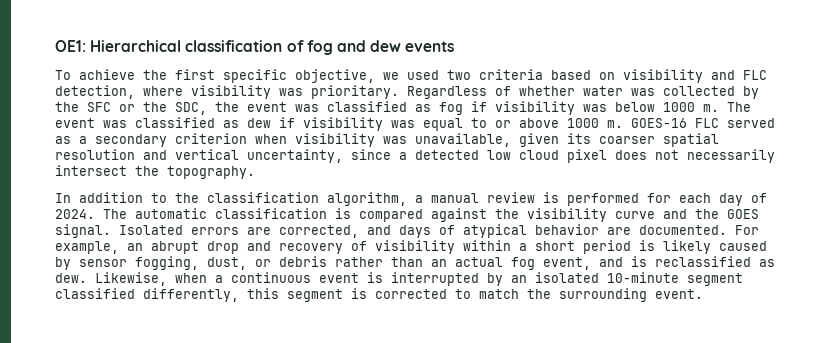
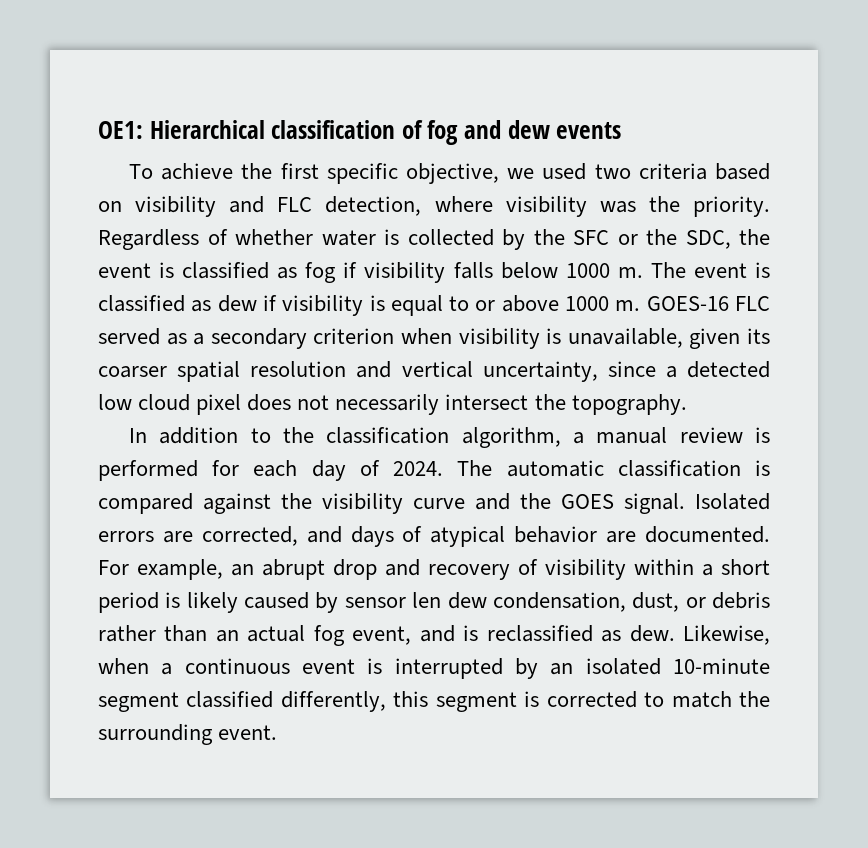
- To achieve the first specific objective, we used two criteria based on visibility and FLC detection, where visibility was prioritary.
+ To achieve the first specific objective, we used two criteria based on visibility and FLC detection, where visibility was the priority.
- Regardless of whether water was collected by the SFC or the SDC, the event was classified as fog if visibility was below 1000 m.
+ Regardless of whether water is collected by the SFC or the SDC, the event is classified as fog if visibility falls below 1000 m.
- The event was classified as dew if visibility was equal to or above 1000 m.
+ The event is classified as dew if visibility is equal to or above 1000 m.
- GOES-16 FLC served as a secondary criterion when visibility was unavailable, given its coarser spatial resolution and vertical uncertainty, since a detected low cloud pixel does not necessarily intersect the topography.
+ GOES-16 FLC served as a secondary criterion when visibility is unavailable, given its coarser spatial resolution and vertical uncertainty, since a detected low cloud pixel does not necessarily intersect the topography.
- For example, an abrupt drop and recovery of visibility within a short period is likely caused by sensor fogging, dust, or debris rather than an actual fog event, and is reclassified as dew.
+ For example, an abrupt drop and recovery of visibility within a short period is likely caused by sensor len dew condensation, dust, or debris rather than an actual fog event, and is reclassified as dew.

